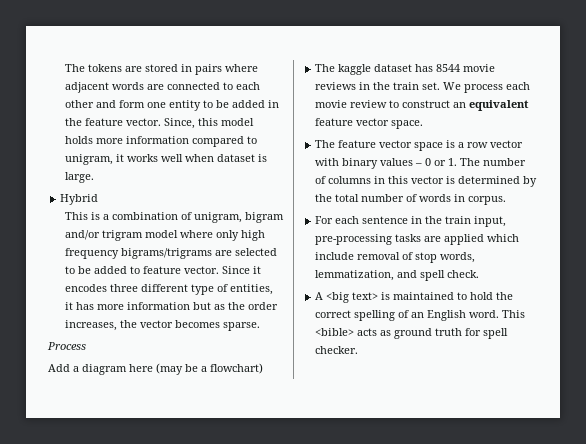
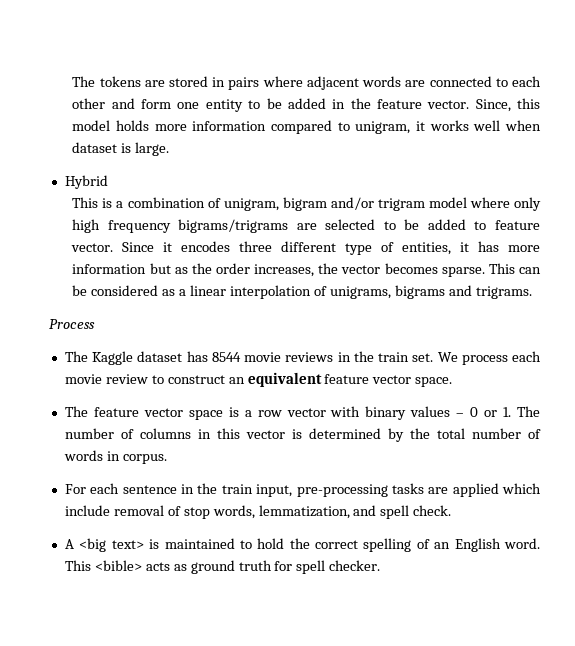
- Since it encodes three different type of entities, it has more information but as the order increases, the vector becomes sparse.
+ Since it encodes three different type of entities, it has more information but as the order increases, the vector becomes sparse. This can be considered as a linear interpolation of unigrams, bigrams and trigrams.
  Process
- Add a diagram here (may be a flowchart)
- The kaggle dataset has 8544 movie reviews in the train set.
+ The Kaggle dataset has 8544 movie reviews in the train set.

